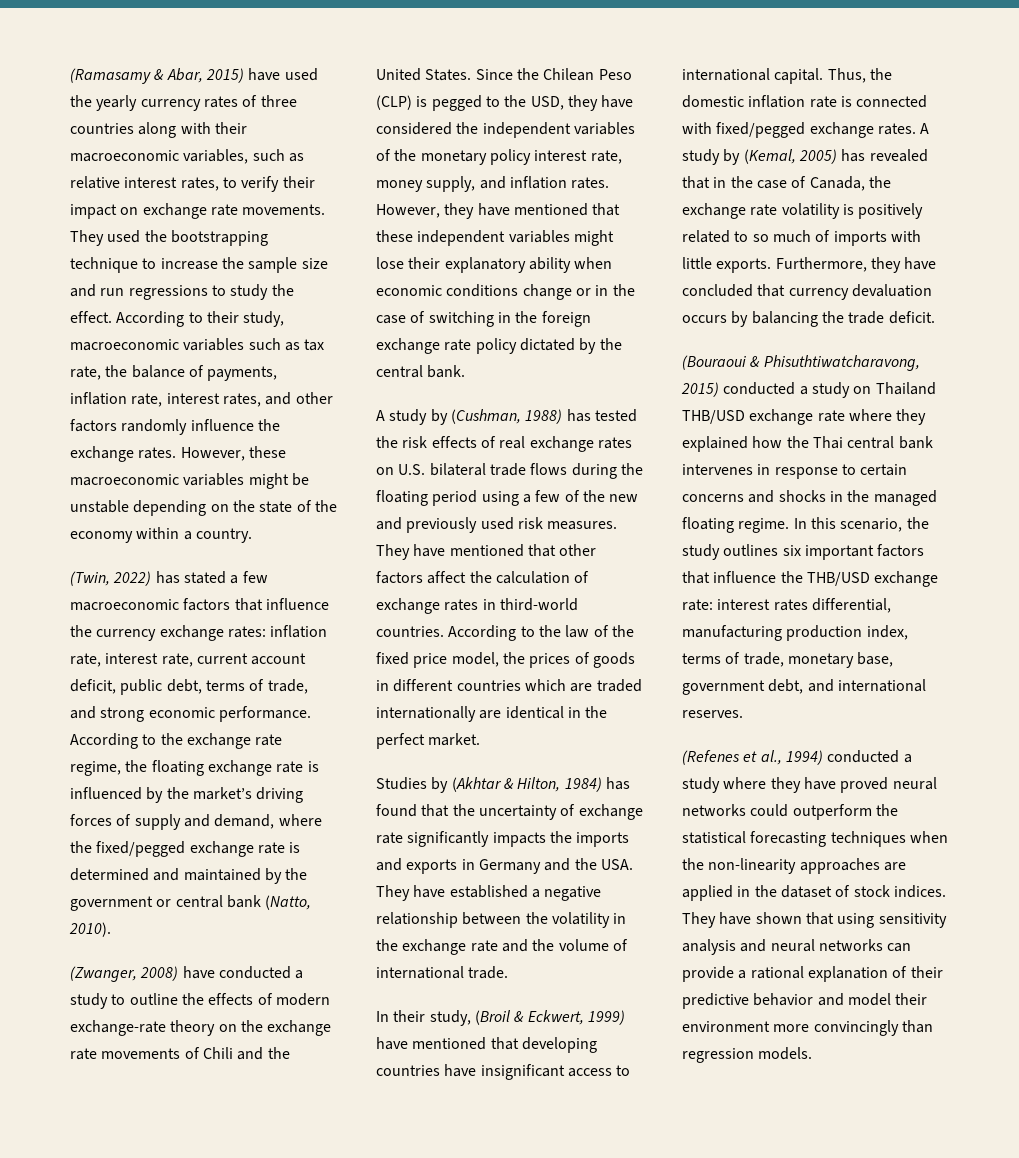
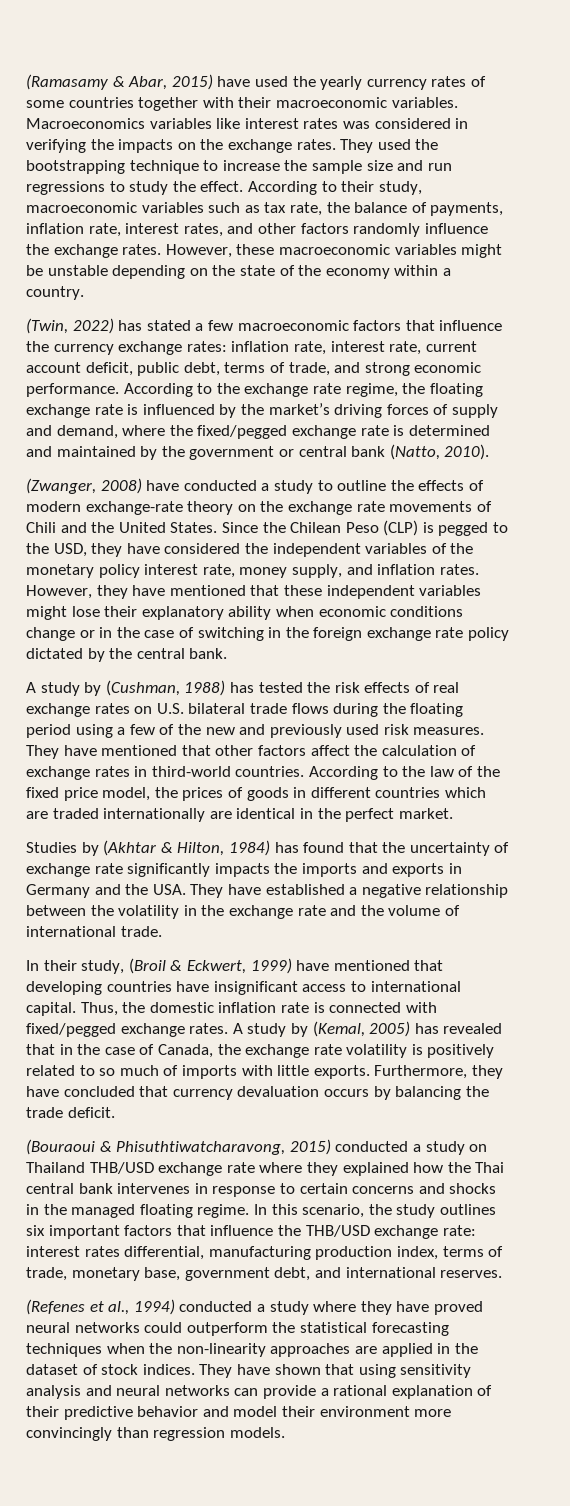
- (Ramasamy & Abar, 2015) have used the yearly currency rates of three countries along with their macroeconomic variables, such as relative interest rates, to verify their impact on exchange rate movements.
+ (Ramasamy & Abar, 2015) have used the yearly currency rates of some countries together with their macroeconomic variables. Macroeconomics variables like interest rates was considered in verifying the impacts on the exchange rates.

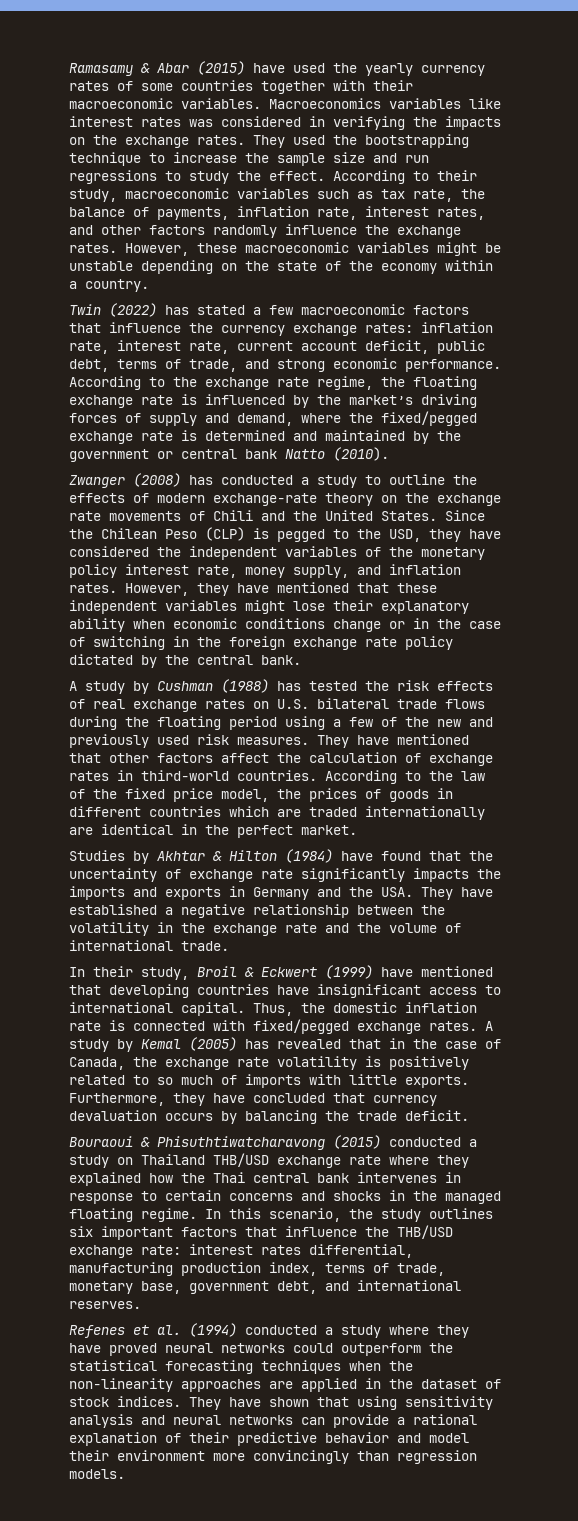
- (Ramasamy & Abar, 2015) have used the yearly currency rates of some countries together with their macroeconomic variables.
+ Ramasamy & Abar (2015) have used the yearly currency rates of some countries together with their macroeconomic variables.
- (Twin, 2022) has stated a few macroeconomic factors that influence the currency exchange rates: inflation rate, interest rate, current account deficit, public debt, terms of trade, and strong economic performance.
+ Twin (2022) has stated a few macroeconomic factors that influence the currency exchange rates: inflation rate, interest rate, current account deficit, public debt, terms of trade, and strong economic performance.
- According to the exchange rate regime, the floating exchange rate is influenced by the market’s driving forces of supply and demand, where the fixed/pegged exchange rate is determined and maintained by the government or central bank (Natto, 2010).
- (Zwanger, 2008) have conducted a study to outline the effects of modern exchange-rate theory on the exchange rate movements of Chili and the United States.
+ According to the exchange rate regime, the floating exchange rate is influenced by the market’s driving forces of supply and demand, where the fixed/pegged exchange rate is determined and maintained by the government or central bank Natto (2010).
+ Zwanger (2008) has conducted a study to outline the effects of modern exchange-rate theory on the exchange rate movements of Chili and the United States.
- A study by (Cushman, 1988) has tested the risk effects of real exchange rates on U.S. bilateral trade flows during the floating period using a few of the new and previously used risk measures.
+ A study by Cushman (1988) has tested the risk effects of real exchange rates on U.S. bilateral trade flows during the floating period using a few of the new and previously used risk measures.
- Studies by (Akhtar & Hilton, 1984) has found that the uncertainty of exchange rate significantly impacts the imports and exports in Germany and the USA. They have established a negative relationship between the volatility in the exchange rate and the volume of international trade.
+ Studies by Akhtar & Hilton (1984) have found that the uncertainty of exchange rate significantly impacts the imports and exports in Germany and the USA. They have established a negative relationship between the volatility in the exchange rate and the volume of international trade.
- In their study, (Broil & Eckwert, 1999) have mentioned that developing countries have insignificant access to international capital.
+ In their study, Broil & Eckwert (1999) have mentioned that developing countries have insignificant access to international capital.
- A study by (Kemal, 2005) has revealed that in the case of Canada, the exchange rate volatility is positively related to so much of imports with little exports.
+ A study by Kemal (2005) has revealed that in the case of Canada, the exchange rate volatility is positively related to so much of imports with little exports.
- (Bouraoui & Phisuthtiwatcharavong, 2015) conducted a study on Thailand THB/USD exchange rate where they explained how the Thai central bank intervenes in response to certain concerns and shocks in the managed floating regime.
+ Bouraoui & Phisuthtiwatcharavong (2015) conducted a study on Thailand THB/USD exchange rate where they explained how the Thai central bank intervenes in response to certain concerns and shocks in the managed floating regime.
- (Refenes et al., 1994) conducted a study where they have proved neural networks could outperform the statistical forecasting techniques when the non-linearity approaches are applied in the dataset of stock indices.
+ Refenes et al. (1994) conducted a study where they have proved neural networks could outperform the statistical forecasting techniques when the non-linearity approaches are applied in the dataset of stock indices.

